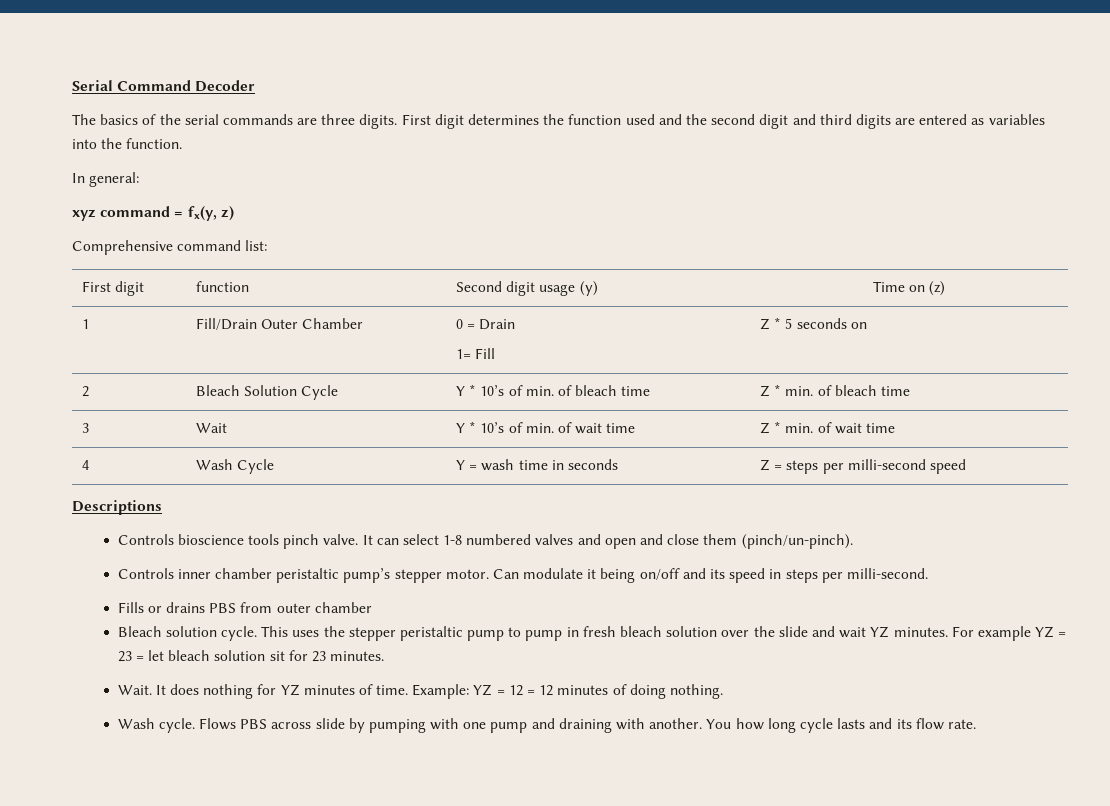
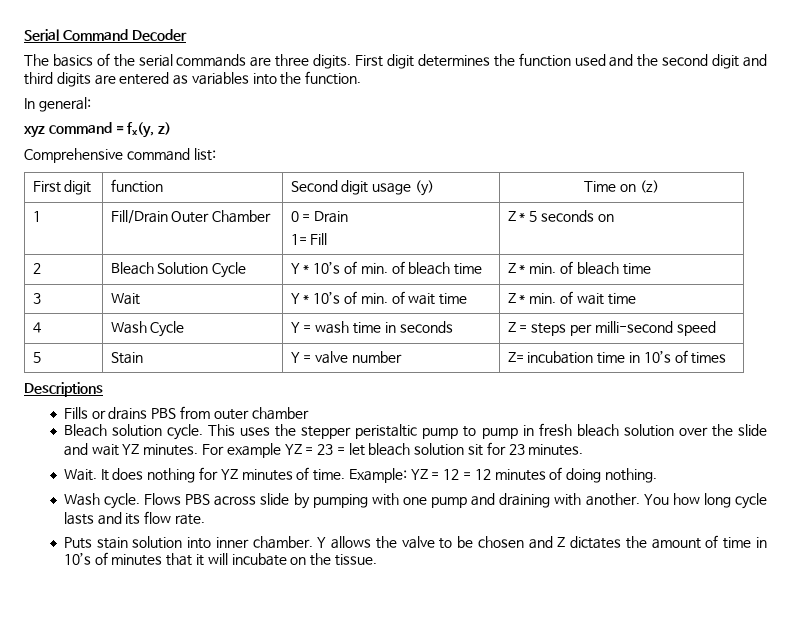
+ 5 | Stain | Y = valve number | Z= incubation time in 10’s of times
  Descriptions
- Controls bioscience tools pinch valve. It can select 1-8 numbered valves and open and close them (pinch/un-pinch).
- Controls inner chamber peristaltic pump’s stepper motor. Can modulate it being on/off and its speed in steps per milli-second.
+ Puts stain solution into inner chamber. Y allows the valve to be chosen and Z dictates the amount of time in 10’s of minutes that it will incubate on the tissue.

